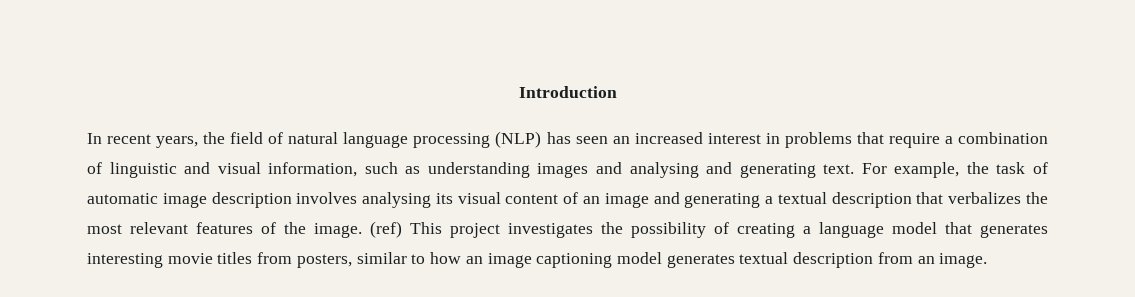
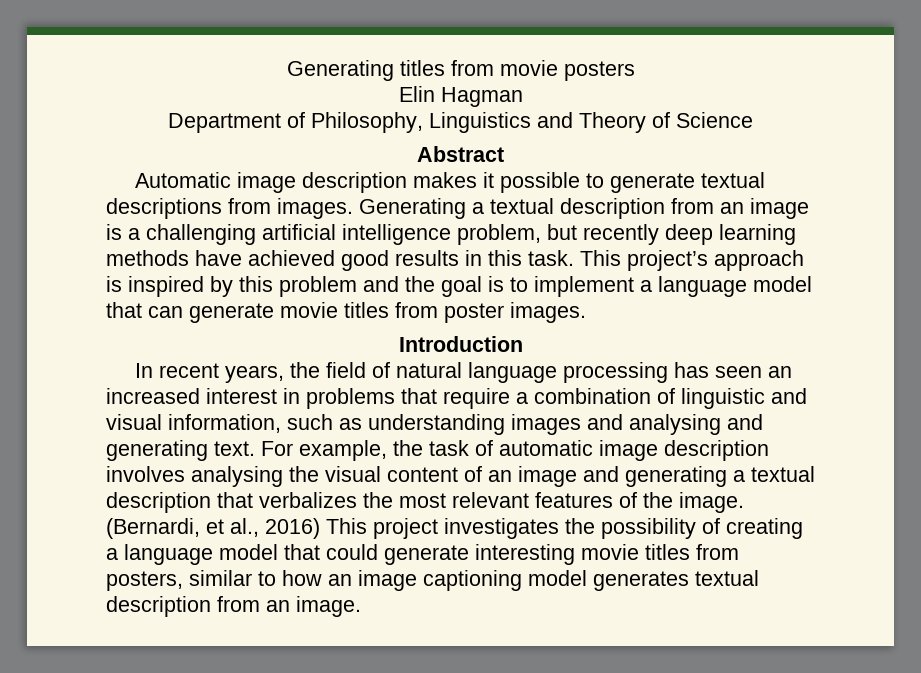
+ Generating titles from movie posters
+ Elin Hagman
+ Department of Philosophy, Linguistics and Theory of Science
+ Abstract
+ Automatic image description makes it possible to generate textual descriptions from images. Generating a textual description from an image is a challenging artificial intelligence problem, but recently deep learning methods have achieved good results in this task. This project’s approach is inspired by this problem and the goal is to implement a language model that can generate movie titles from poster images.
- In recent years, the field of natural language processing (NLP) has seen an increased interest in problems that require a combination of linguistic and visual information, such as understanding images and analysing and generating text.
+ In recent years, the field of natural language processing has seen an increased interest in problems that require a combination of linguistic and visual information, such as understanding images and analysing and generating text.
- For example, the task of automatic image description involves analysing its visual content of an image and generating a textual description that verbalizes the most relevant features of the image.
+ For example, the task of automatic image description involves analysing the visual content of an image and generating a textual description that verbalizes the most relevant features of the image.
- (ref) This project investigates the possibility of creating a language model that generates interesting movie titles from posters, similar to how an image captioning model generates textual description from an image.
+ (Bernardi, et al., 2016) This project investigates the possibility of creating a language model that could generate interesting movie titles from posters, similar to how an image captioning model generates textual description from an image.

